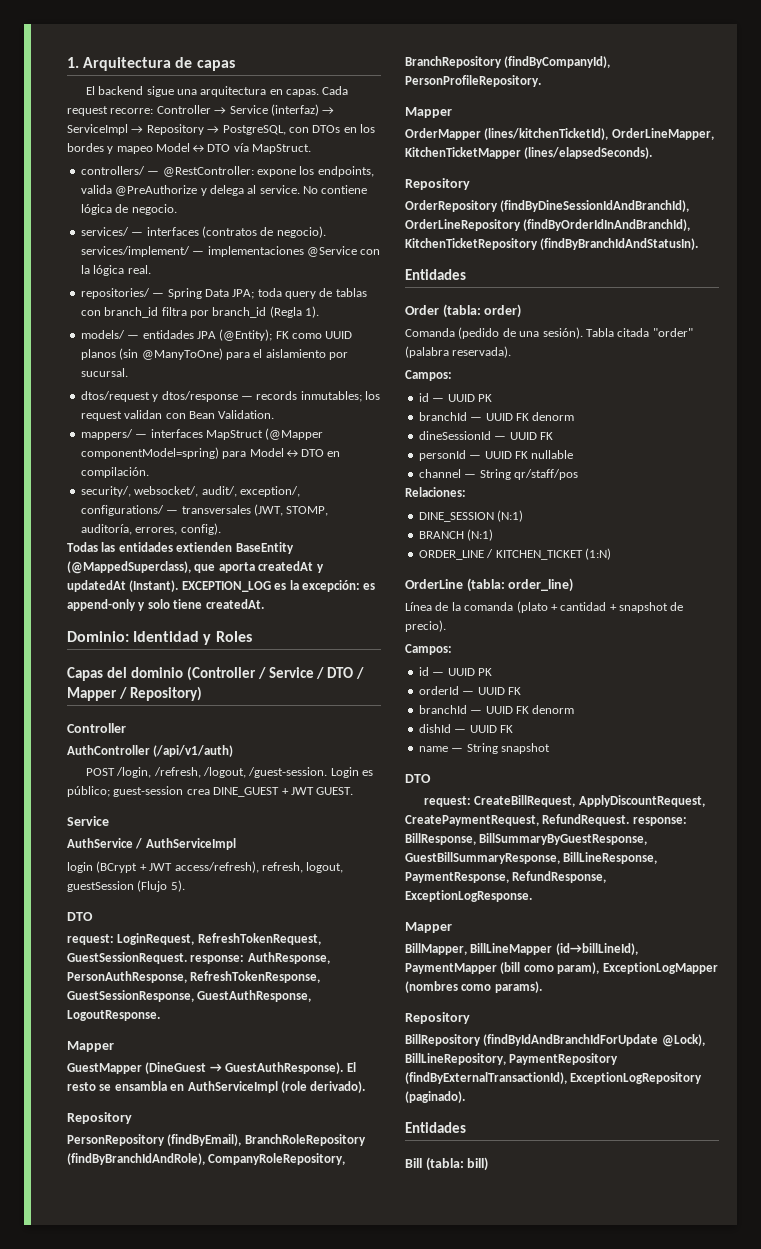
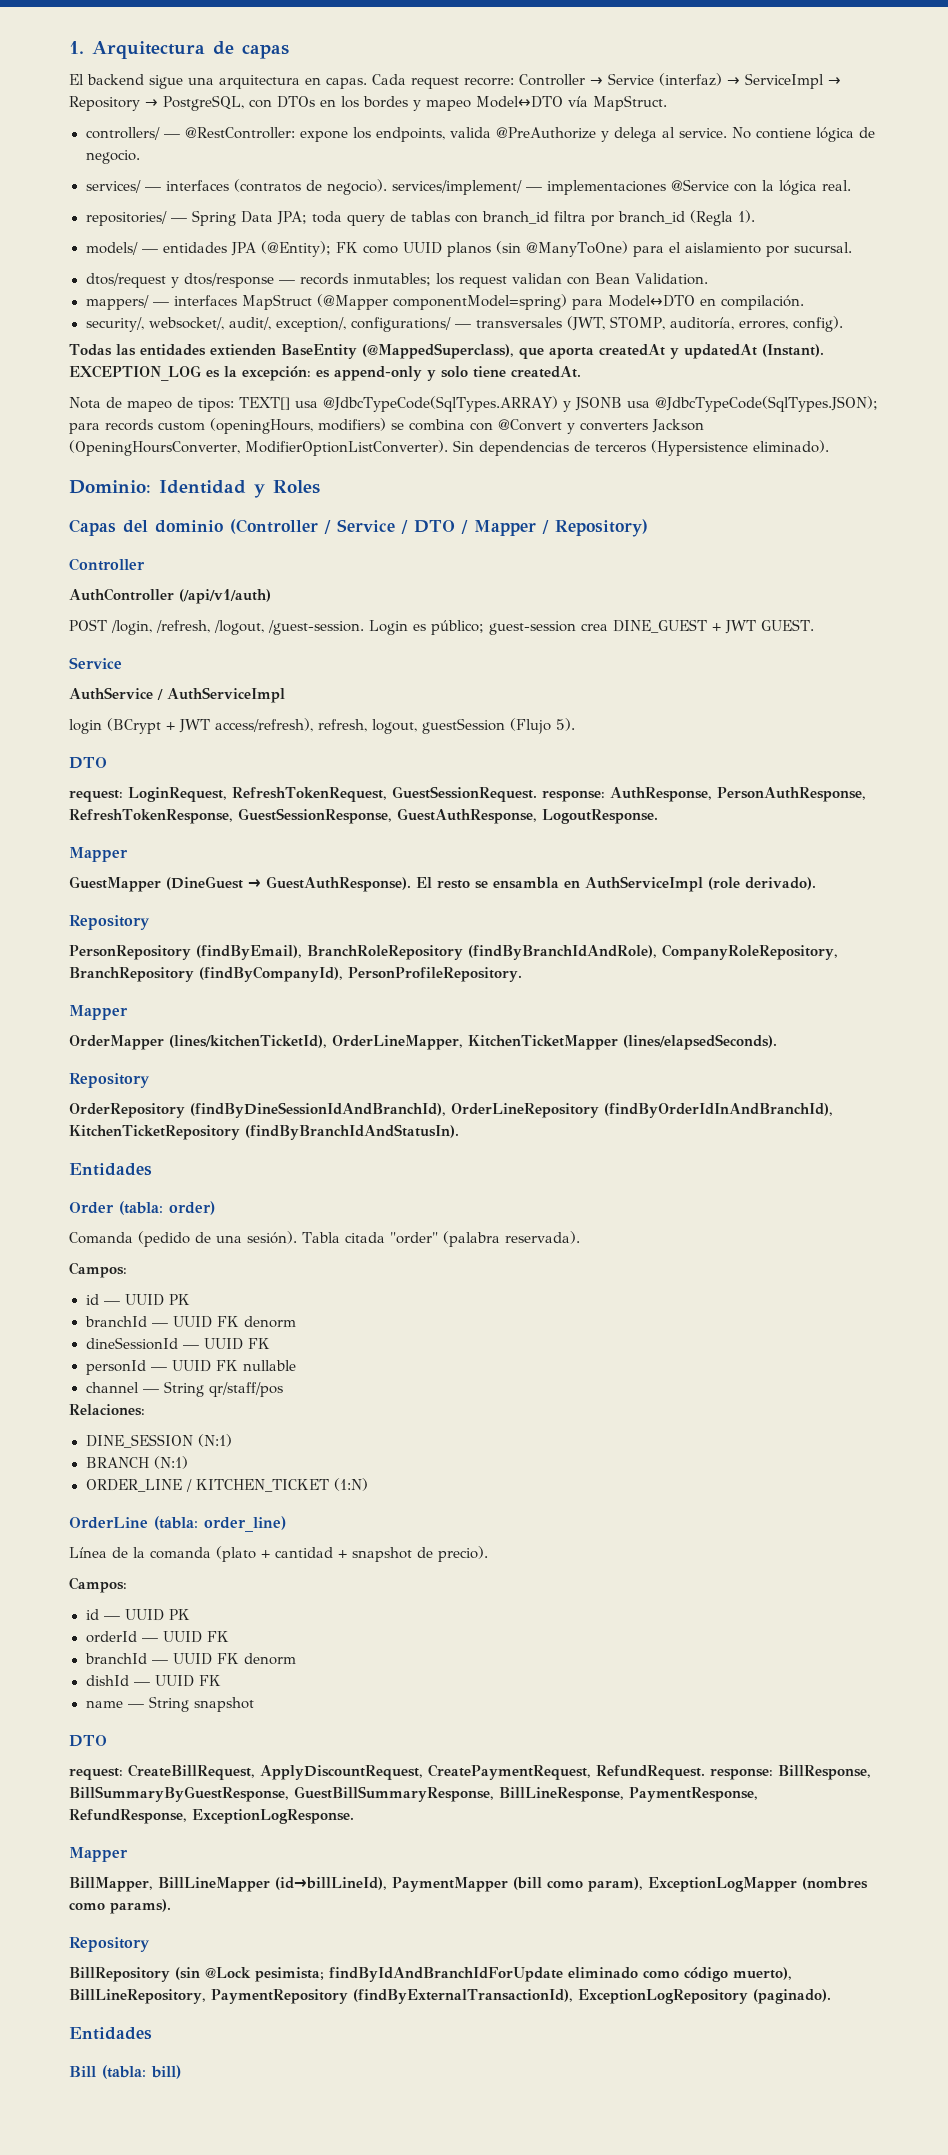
+ Nota de mapeo de tipos: TEXT[] usa @JdbcTypeCode(SqlTypes.ARRAY) y JSONB usa @JdbcTypeCode(SqlTypes.JSON); para records custom (openingHours, modifiers) se combina con @Convert y converters Jackson (OpeningHoursConverter, ModifierOptionListConverter). Sin dependencias de terceros (Hypersistence eliminado).
- BillRepository (findByIdAndBranchIdForUpdate @Lock), BillLineRepository, PaymentRepository (findByExternalTransactionId), ExceptionLogRepository (paginado).
+ BillRepository (sin @Lock pesimista; findByIdAndBranchIdForUpdate eliminado como código muerto), BillLineRepository, PaymentRepository (findByExternalTransactionId), ExceptionLogRepository (paginado).

